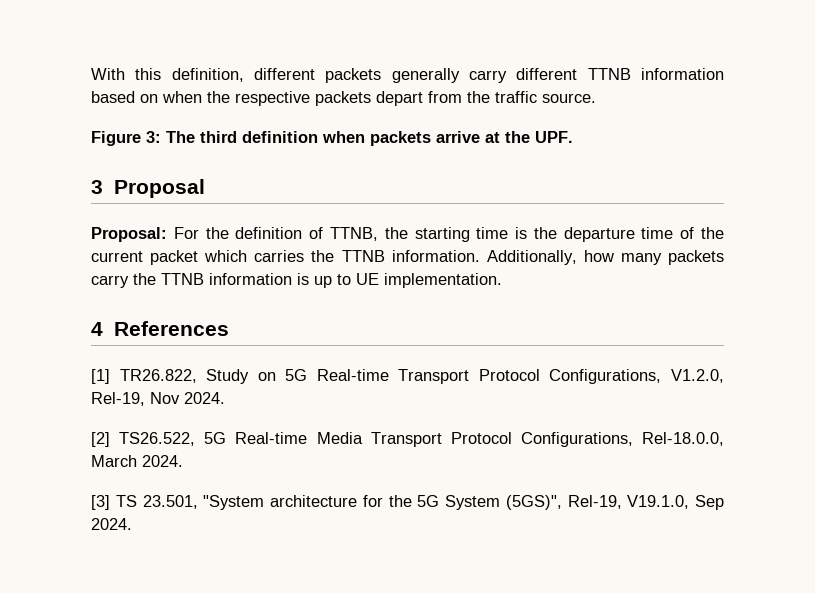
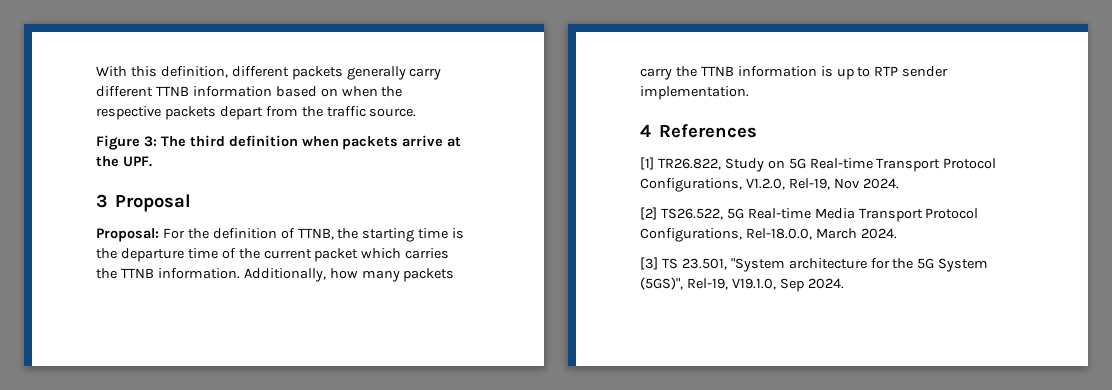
- Additionally, how many packets carry the TTNB information is up to UE implementation.
+ Additionally, how many packets carry the TTNB information is up to RTP sender implementation.

